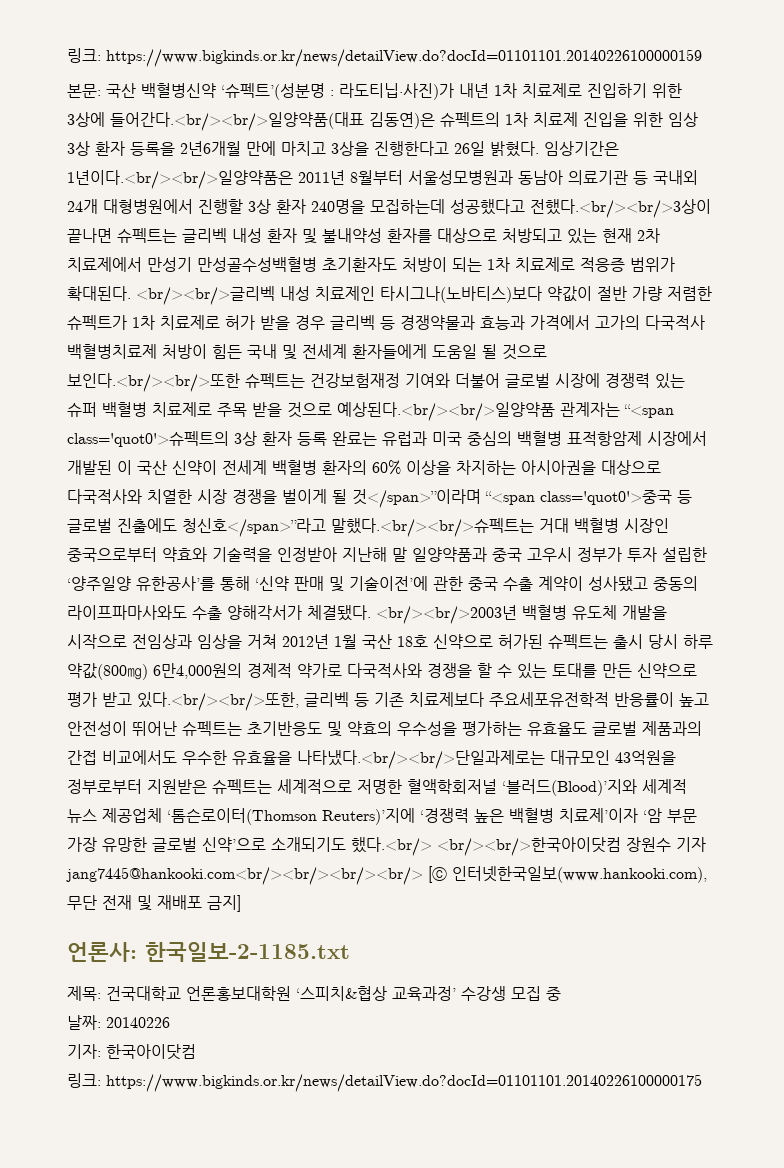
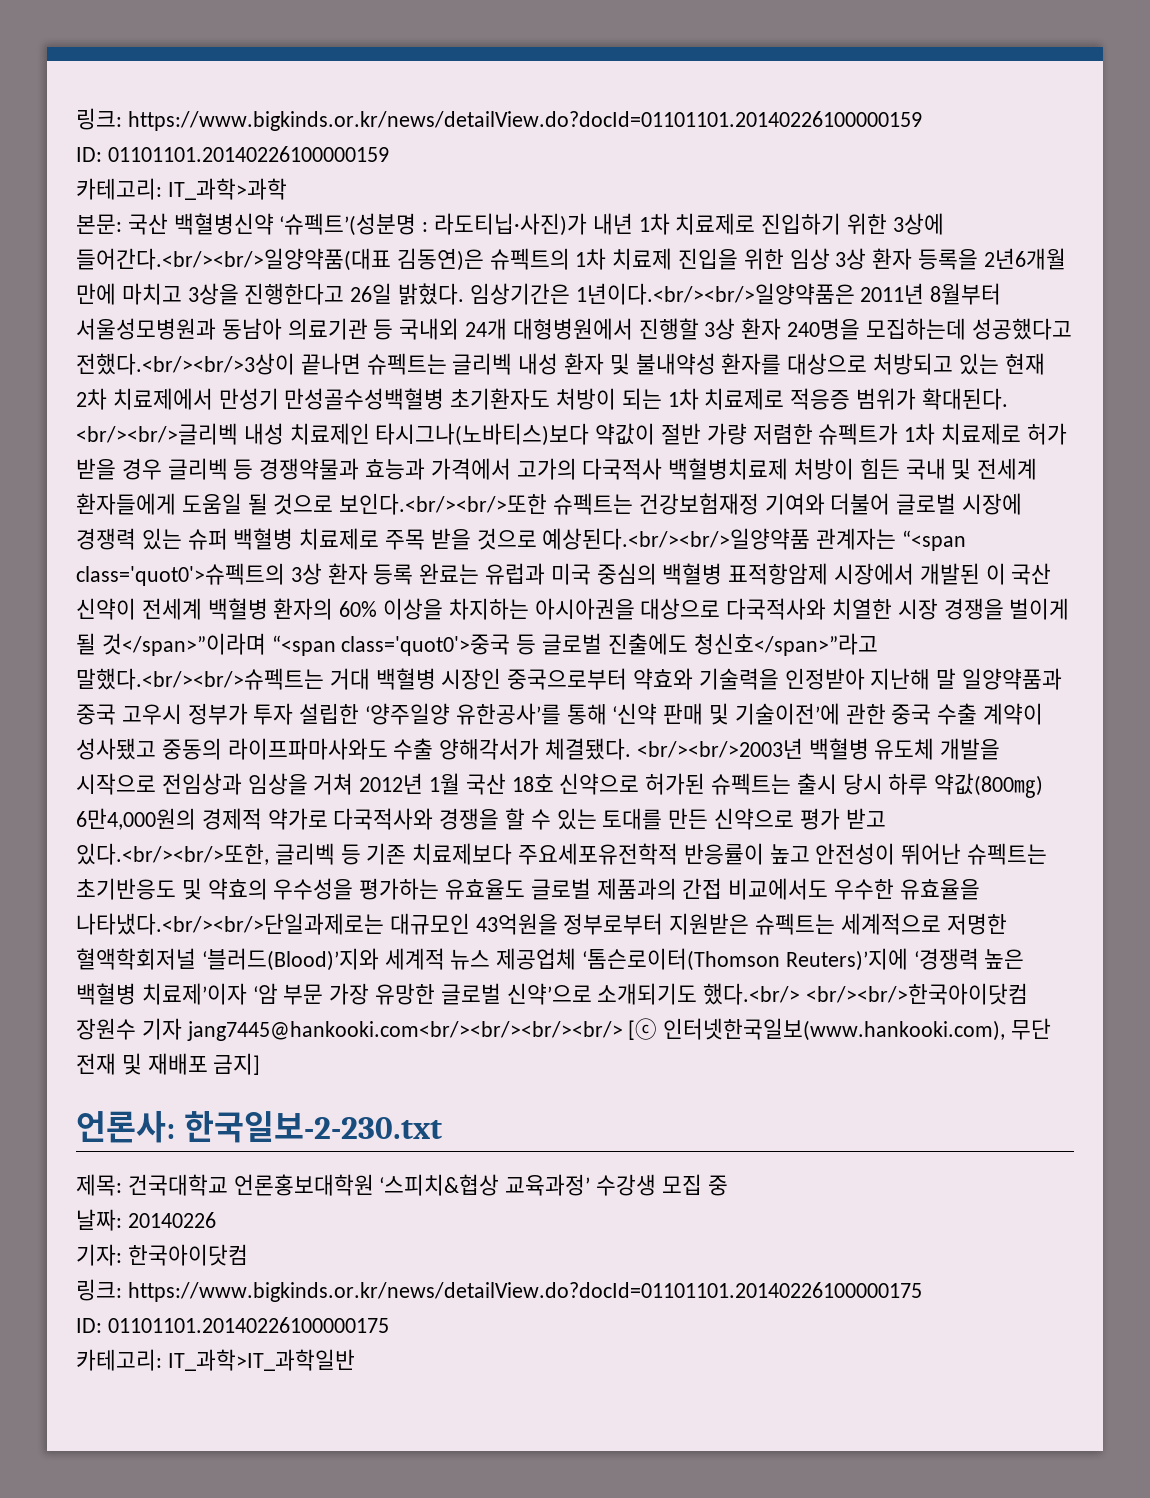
+ ID: 01101101.20140226100000159
+ 카테고리: IT_과학>과학
- 언론사: 한국일보-2-1185.txt
+ 언론사: 한국일보-2-230.txt
+ ID: 01101101.20140226100000175
+ 카테고리: IT_과학>IT_과학일반

